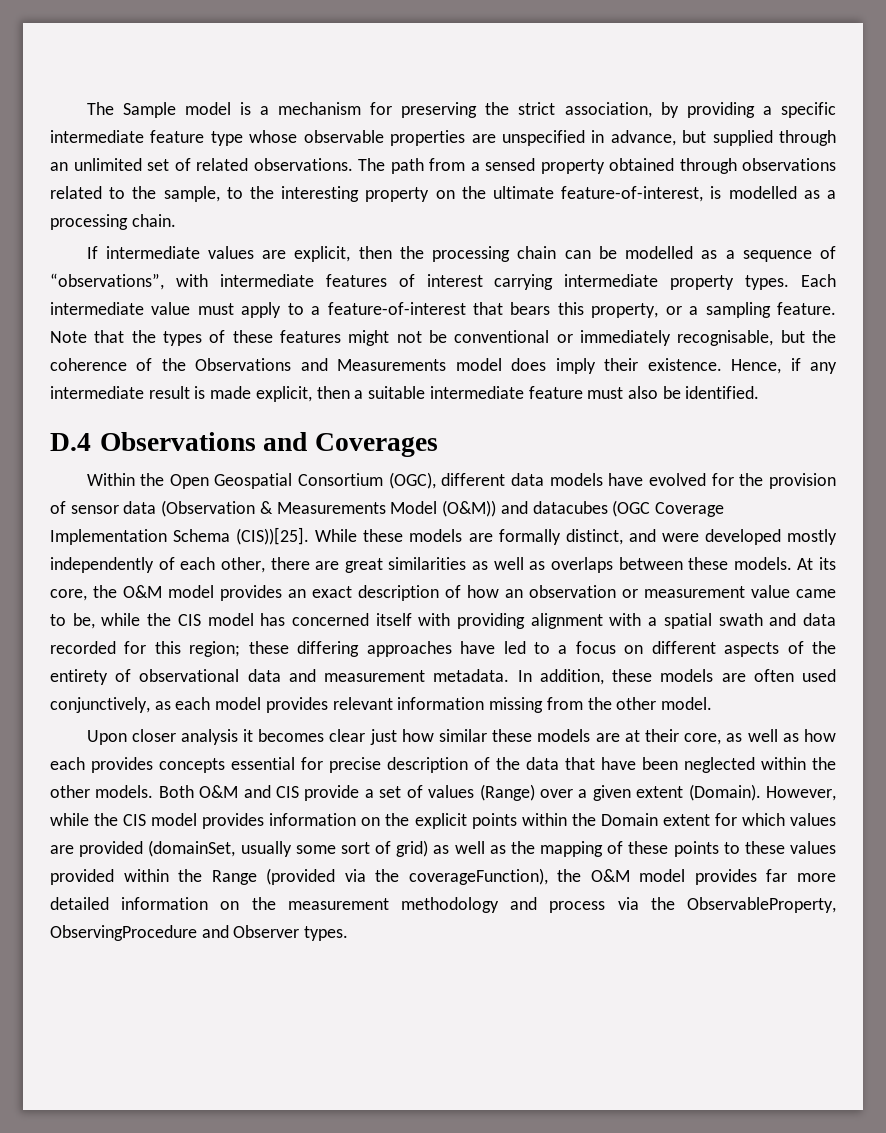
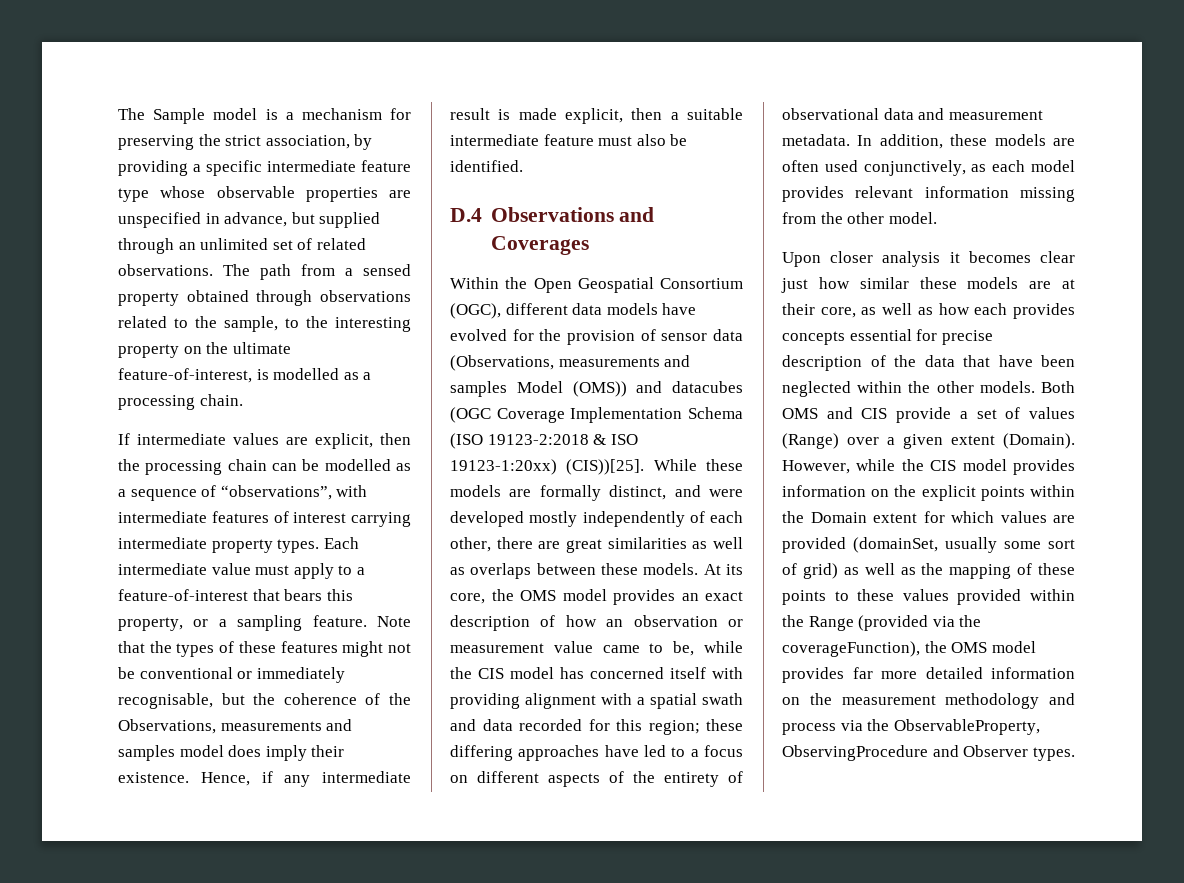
- Note that the types of these features might not be conventional or immediately recognisable, but the coherence of the Observations and Measurements model does imply their existence.
+ Note that the types of these features might not be conventional or immediately recognisable, but the coherence of the Observations, measurements and samples model does imply their existence.
- Within the Open Geospatial Consortium (OGC), different data models have evolved for the provision of sensor data (Observation & Measurements Model (O&M)) and datacubes (OGC Coverage Implementation Schema (CIS))[25].
+ Within the Open Geospatial Consortium (OGC), different data models have evolved for the provision of sensor data (Observations, measurements and samples Model (OMS)) and datacubes (OGC Coverage Implementation Schema (ISO 19123-2:2018 & ISO 19123-1:20xx) (CIS))[25].
- At its core, the O&M model provides an exact description of how an observation or measurement value came to be, while the CIS model has concerned itself with providing alignment with a spatial swath and data recorded for this region; these differing approaches have led to a focus on different aspects of the entirety of observational data and measurement metadata.
+ At its core, the OMS model provides an exact description of how an observation or measurement value came to be, while the CIS model has concerned itself with providing alignment with a spatial swath and data recorded for this region; these differing approaches have led to a focus on different aspects of the entirety of observational data and measurement metadata.
- Both O&M and CIS provide a set of values (Range) over a given extent (Domain).
+ Both OMS and CIS provide a set of values (Range) over a given extent (Domain).
- However, while the CIS model provides information on the explicit points within the Domain extent for which values are provided (domainSet, usually some sort of grid) as well as the mapping of these points to these values provided within the Range (provided via the coverageFunction), the O&M model provides far more detailed information on the measurement methodology and process via the ObservableProperty, ObservingProcedure and Observer types.
+ However, while the CIS model provides information on the explicit points within the Domain extent for which values are provided (domainSet, usually some sort of grid) as well as the mapping of these points to these values provided within the Range (provided via the coverageFunction), the OMS model provides far more detailed information on the measurement methodology and process via the ObservableProperty, ObservingProcedure and Observer types.

